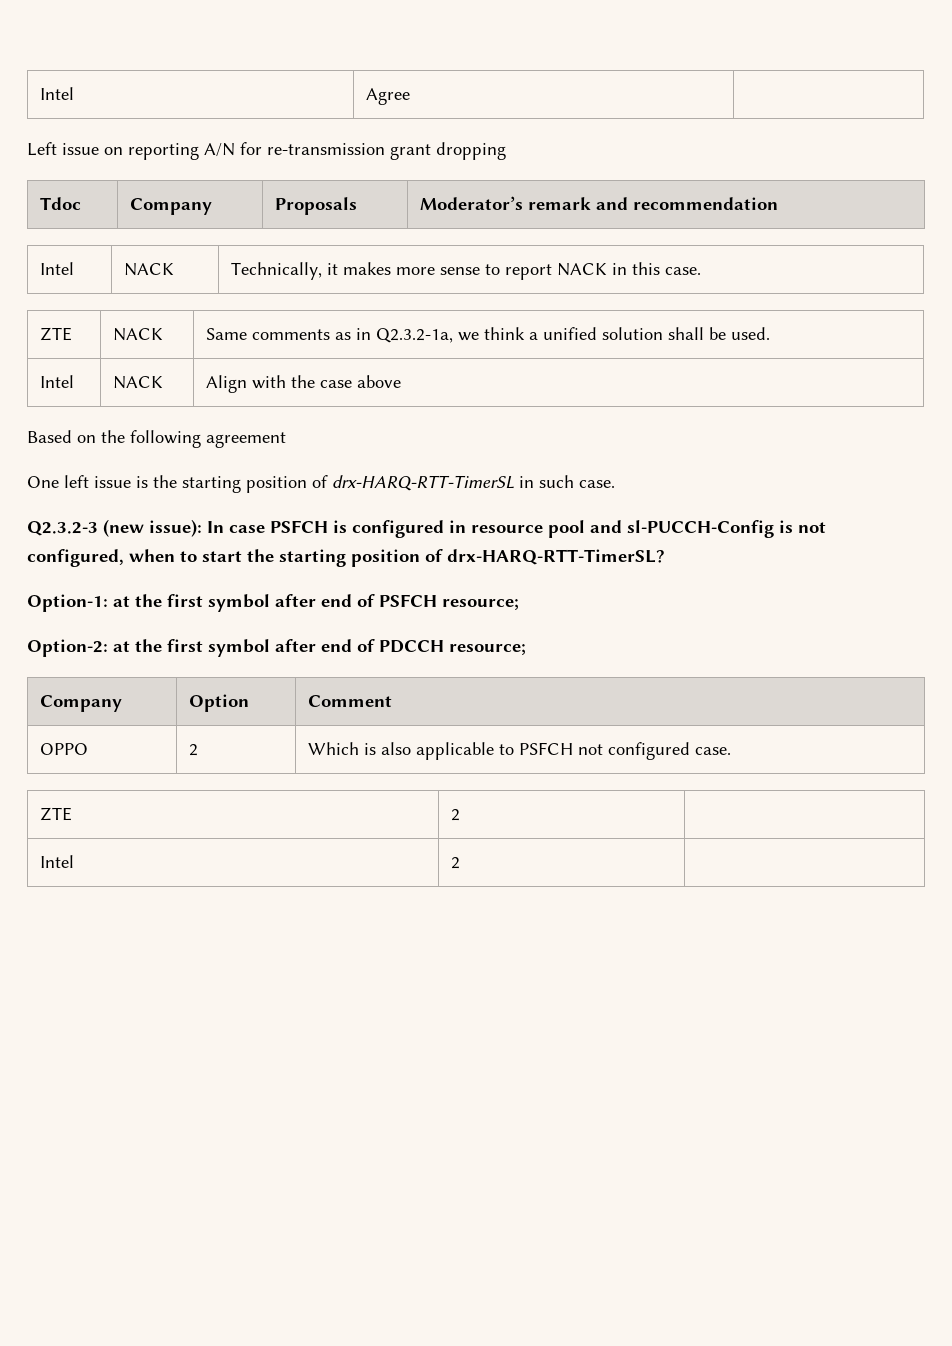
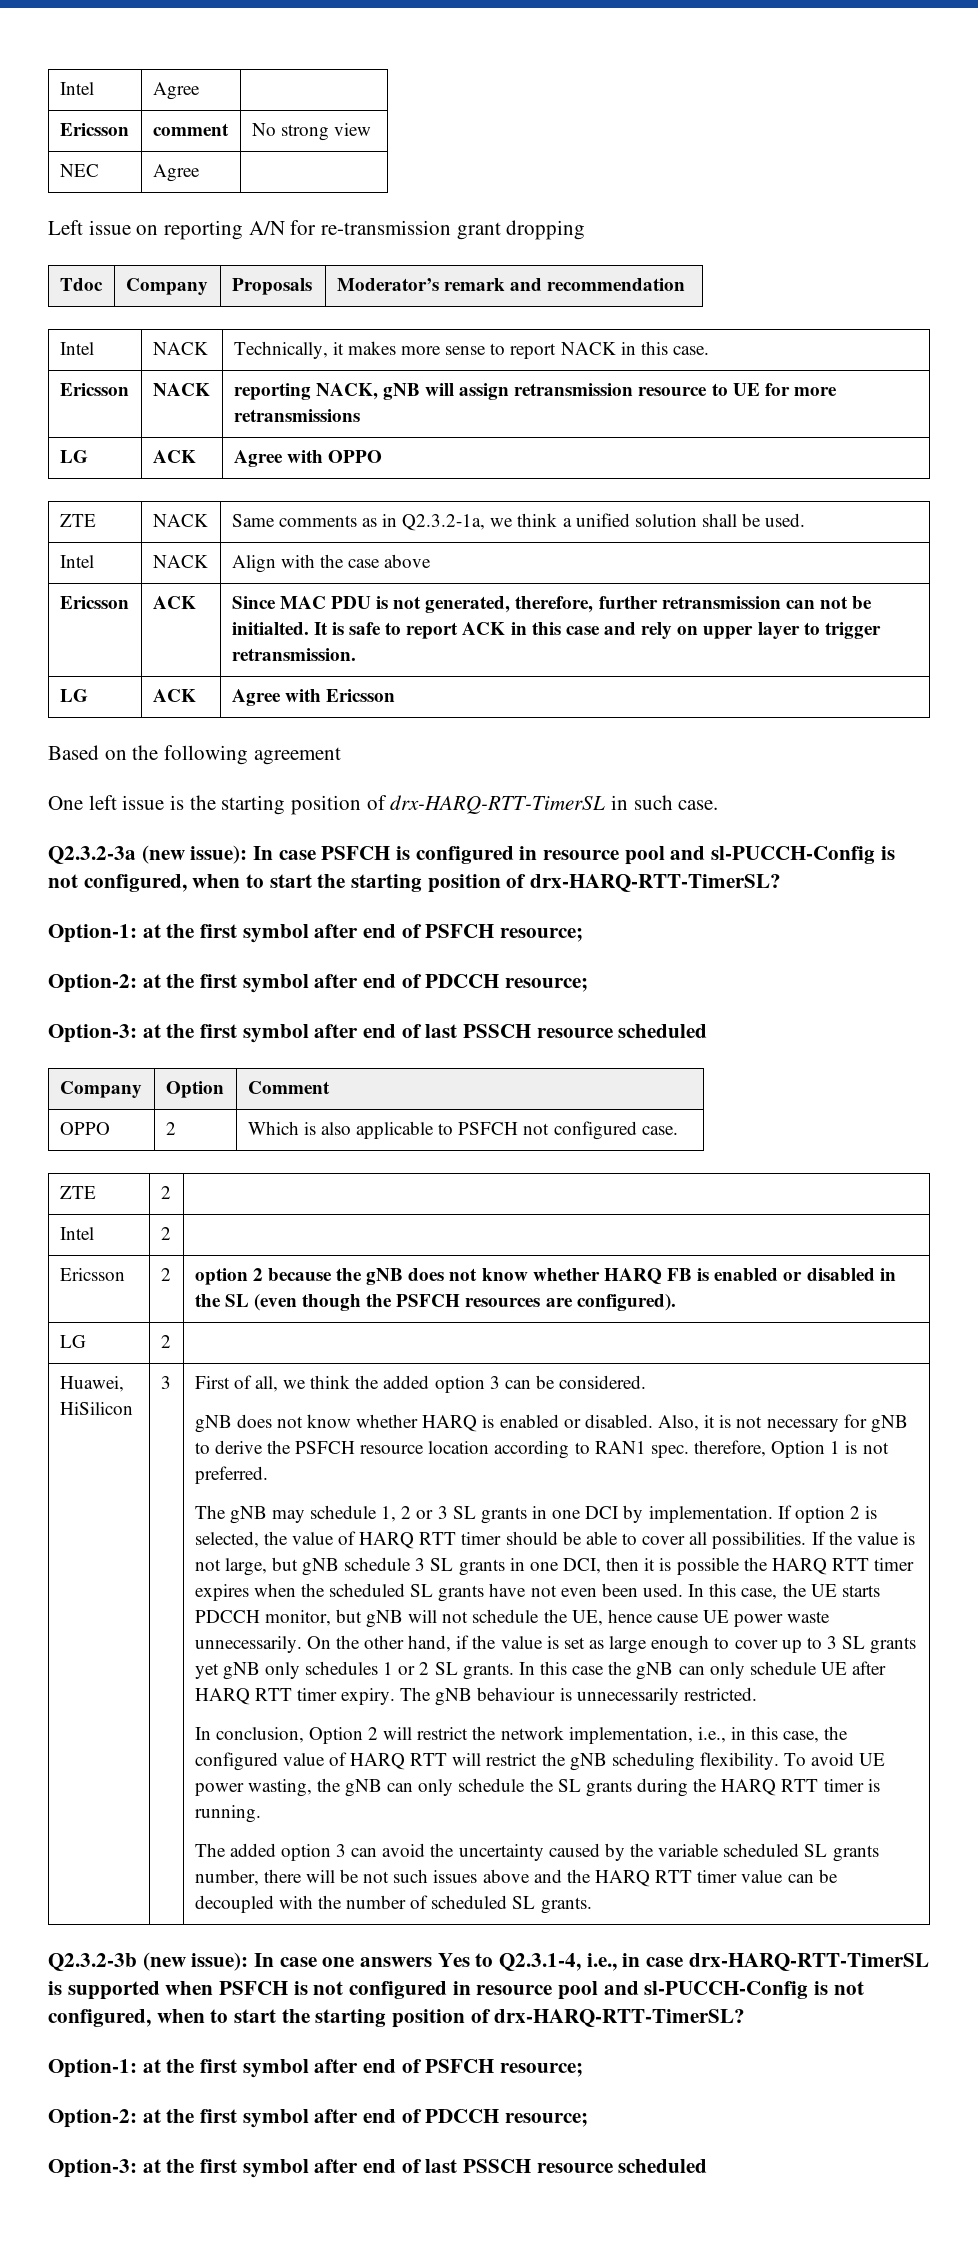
+ Ericsson | comment | No strong view
+ NEC | Agree |
+ Ericsson | NACK | reporting NACK, gNB will assign retransmission resource to UE for more retransmissions
+ LG | ACK | Agree with OPPO
+ Ericsson | ACK | Since MAC PDU is not generated, therefore, further retransmission can not be initialted. It is safe to report ACK in this case and rely on upper layer to trigger retransmission.
+ LG | ACK | Agree with Ericsson
- Q2.3.2-3 (new issue): In case PSFCH is configured in resource pool and sl-PUCCH-Config is not configured, when to start the starting position of drx-HARQ-RTT-TimerSL?
+ Q2.3.2-3a (new issue): In case PSFCH is configured in resource pool and sl-PUCCH-Config is not configured, when to start the starting position of drx-HARQ-RTT-TimerSL?
  Option-1: at the first symbol after end of PSFCH resource;
  Option-2: at the first symbol after end of PDCCH resource;
+ Option-3: at the first symbol after end of last PSSCH resource scheduled
+ Ericsson | 2 | option 2 because the gNB does not know whether HARQ FB is enabled or disabled in the SL (even though the PSFCH resources are configured).
+ LG | 2 |
+ Huawei, HiSilicon | 3 | First of all, we think the added option 3 can be considered.
+ gNB does not know whether HARQ is enabled or disabled. Also, it is not necessary for gNB to derive the PSFCH resource location according to RAN1 spec. therefore, Option 1 is not preferred.
+ The gNB may schedule 1, 2 or 3 SL grants in one DCI by implementation. If option 2 is selected, the value of HARQ RTT timer should be able to cover all possibilities. If the value is not large, but gNB schedule 3 SL grants in one DCI, then it is possible the HARQ RTT timer expires when the scheduled SL grants have not even been used. In this case, the UE starts PDCCH monitor, but gNB will not schedule the UE, hence cause UE power waste unnecessarily. On the other hand, if the value is set as large enough to cover up to 3 SL grants yet gNB only schedules 1 or 2 SL grants. In this case the gNB can only schedule UE after HARQ RTT timer expiry. The gNB behaviour is unnecessarily restricted.
+ In conclusion, Option 2 will restrict the network implementation, i.e., in this case, the configured value of HARQ RTT will restrict the gNB scheduling flexibility. To avoid UE power wasting, the gNB can only schedule the SL grants during the HARQ RTT timer is running.
+ The added option 3 can avoid the uncertainty caused by the variable scheduled SL grants number, there will be not such issues above and the HARQ RTT timer value can be decoupled with the number of scheduled SL grants.
+ Q2.3.2-3b (new issue): In case one answers Yes to Q2.3.1-4, i.e., in case drx-HARQ-RTT-TimerSL is supported when PSFCH is not configured in resource pool and sl-PUCCH-Config is not configured, when to start the starting position of drx-HARQ-RTT-TimerSL?
+ Option-1: at the first symbol after end of PSFCH resource;
+ Option-2: at the first symbol after end of PDCCH resource;
+ Option-3: at the first symbol after end of last PSSCH resource scheduled

